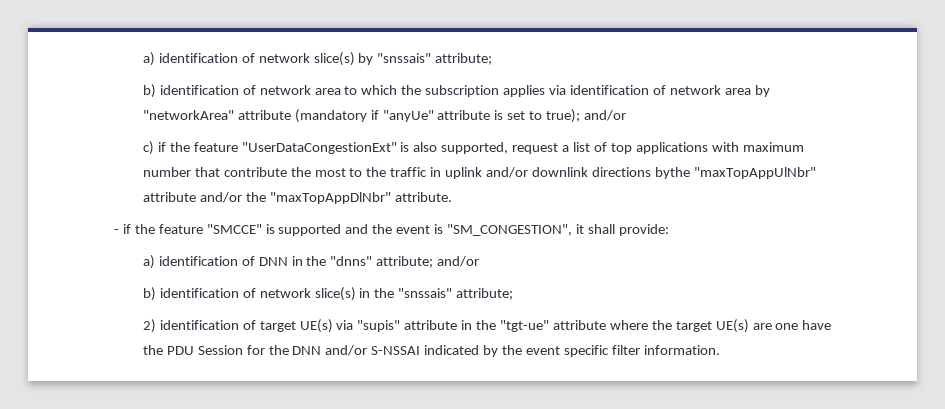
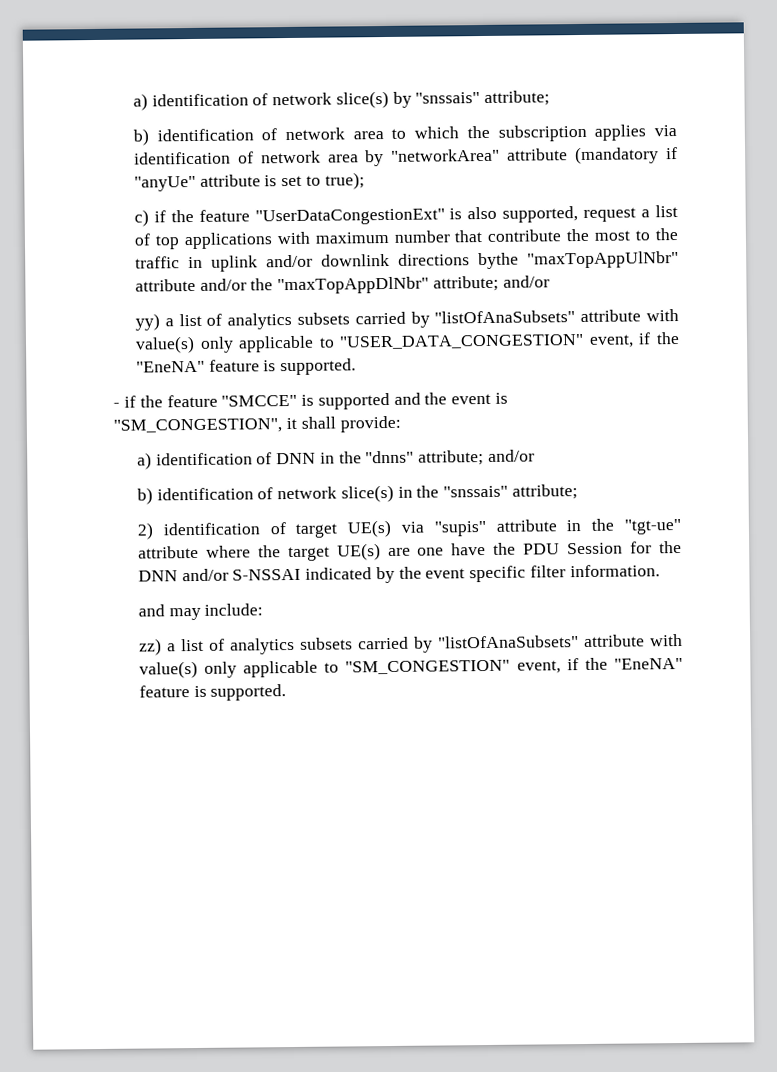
- b) identification of network area to which the subscription applies via identification of network area by "networkArea" attribute (mandatory if "anyUe" attribute is set to true); and/or
+ b) identification of network area to which the subscription applies via identification of network area by "networkArea" attribute (mandatory if "anyUe" attribute is set to true);
- c) if the feature "UserDataCongestionExt" is also supported, request a list of top applications with maximum number that contribute the most to the traffic in uplink and/or downlink directions bythe "maxTopAppUlNbr" attribute and/or the "maxTopAppDlNbr" attribute.
+ c) if the feature "UserDataCongestionExt" is also supported, request a list of top applications with maximum number that contribute the most to the traffic in uplink and/or downlink directions bythe "maxTopAppUlNbr" attribute and/or the "maxTopAppDlNbr" attribute; and/or
+ yy) a list of analytics subsets carried by "listOfAnaSubsets" attribute with value(s) only applicable to "USER_DATA_CONGESTION" event, if the "EneNA" feature is supported.
+ and may include:
+ zz) a list of analytics subsets carried by "listOfAnaSubsets" attribute with value(s) only applicable to "SM_CONGESTION" event, if the "EneNA" feature is supported.

